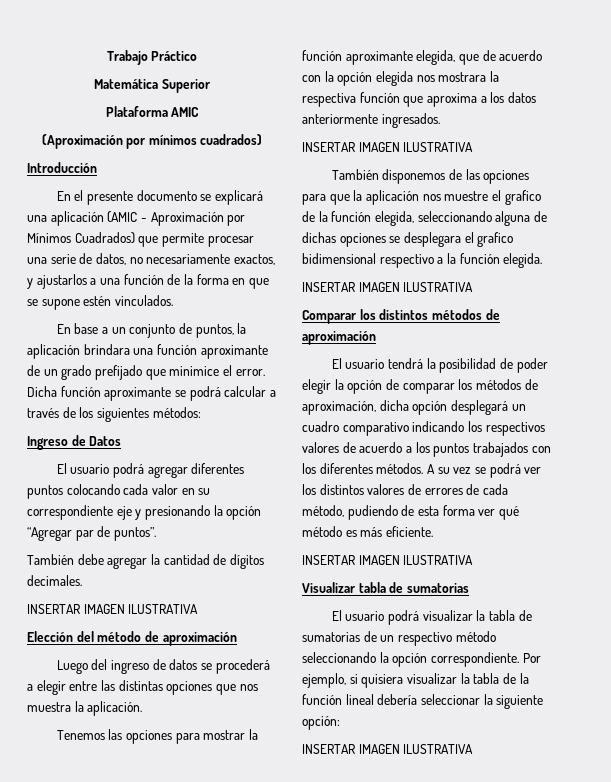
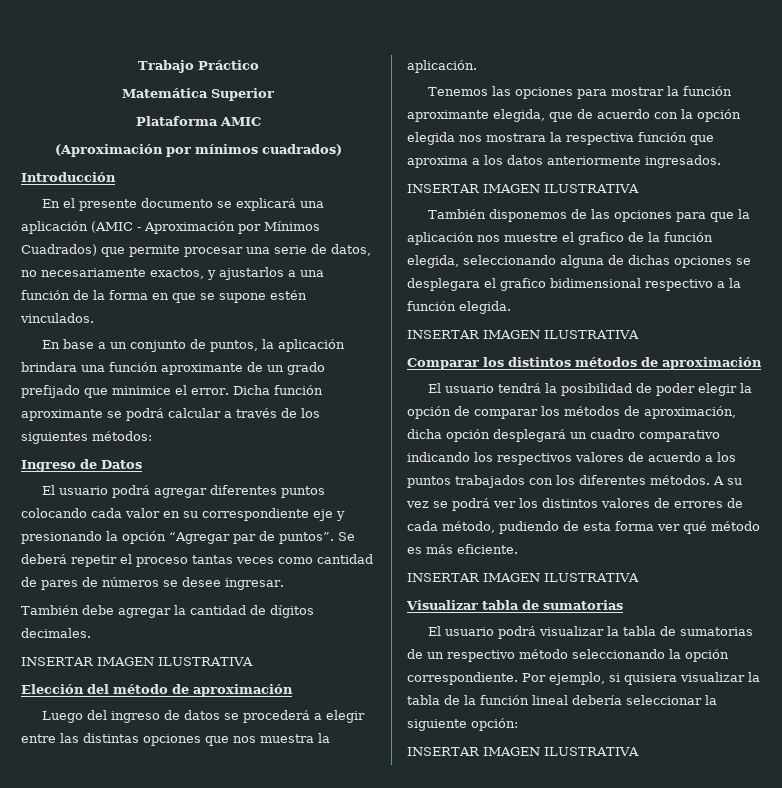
+ Se deberá repetir el proceso tantas veces como cantidad de pares de números se desee ingresar.

